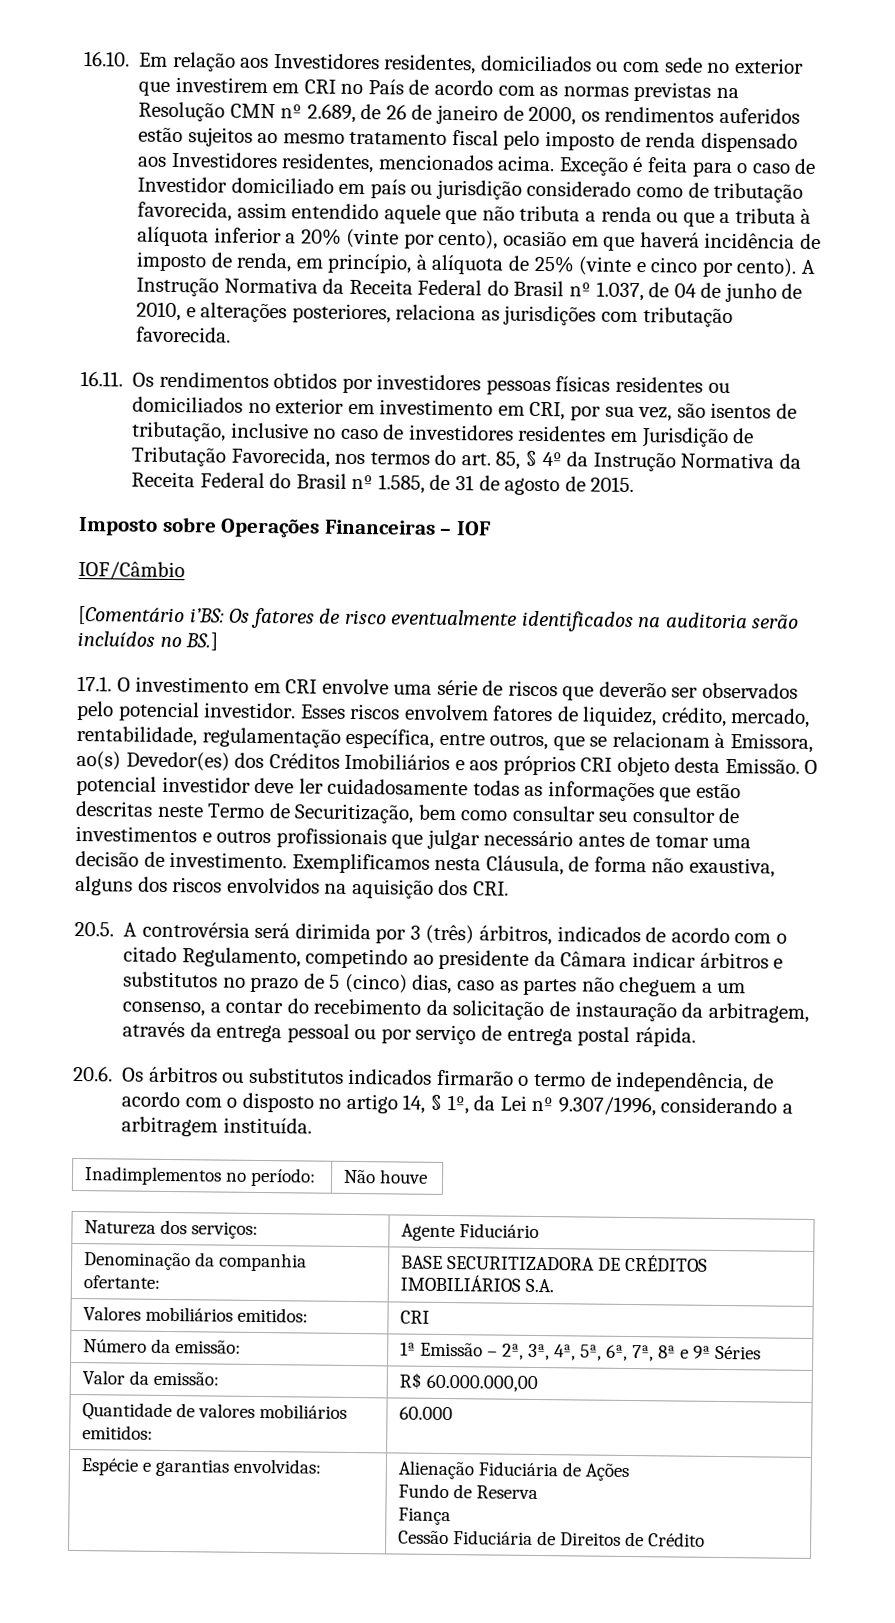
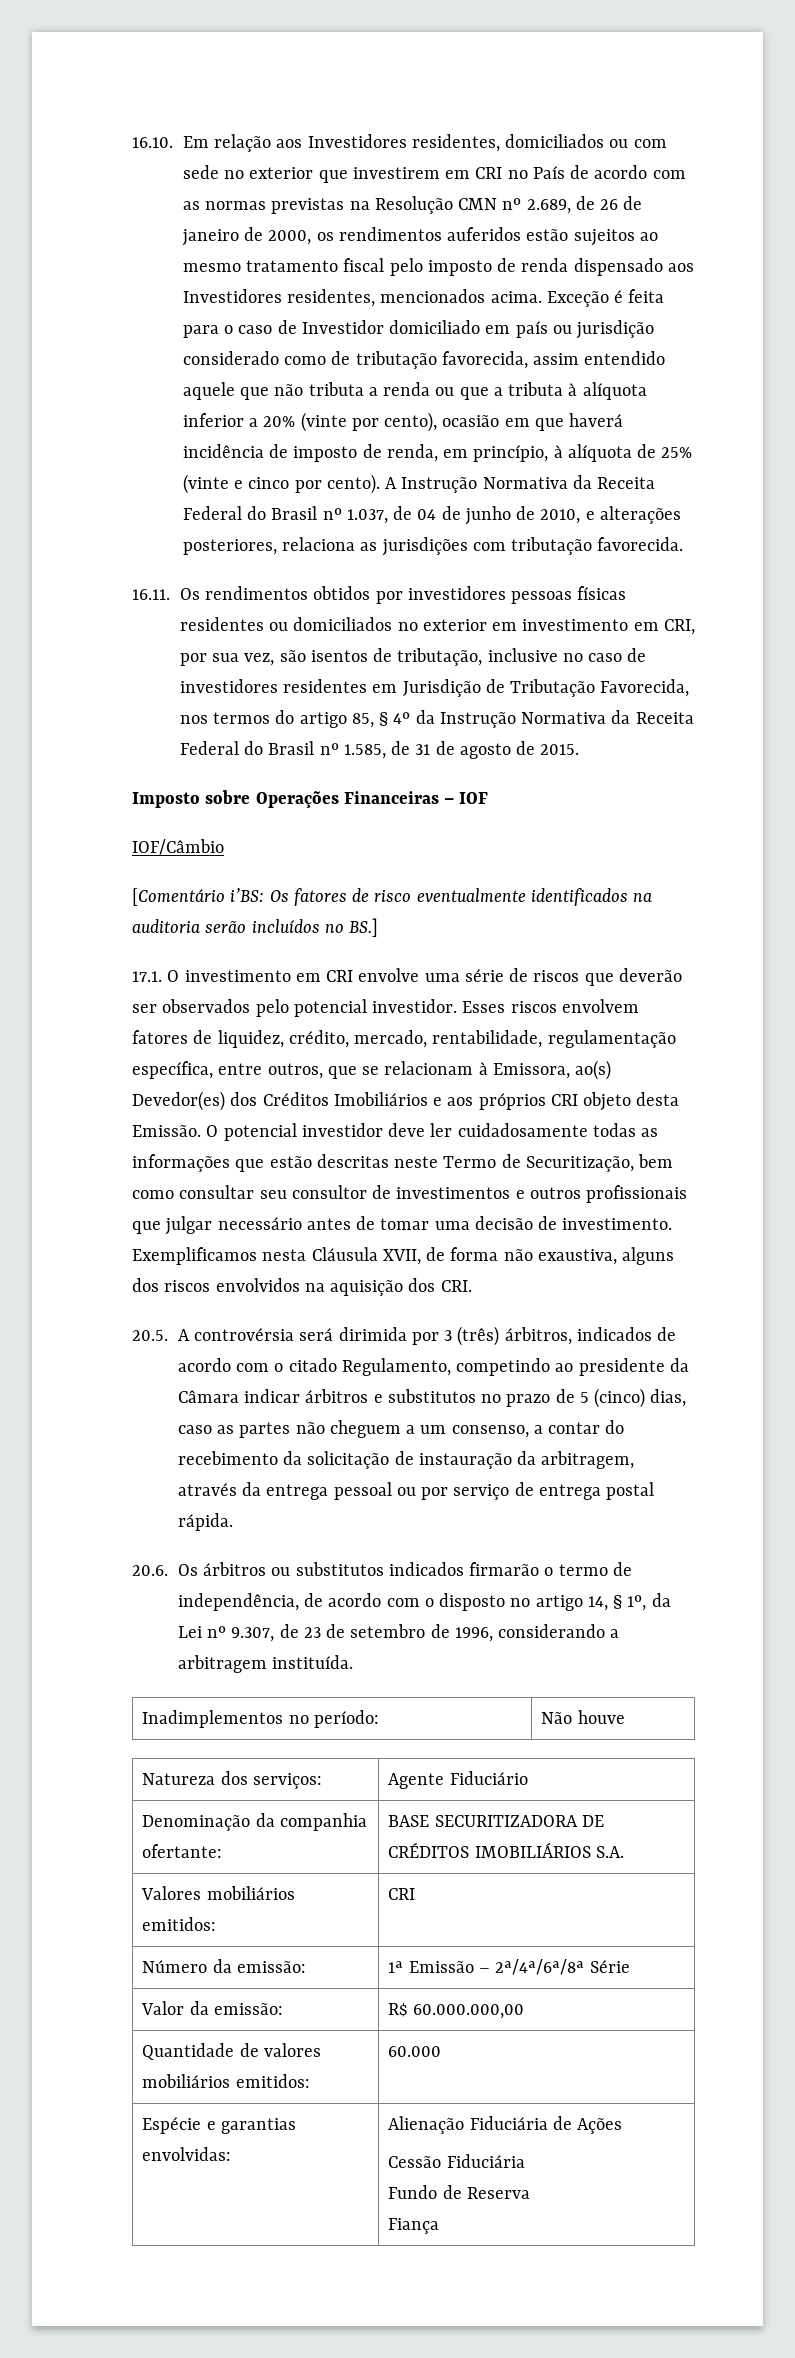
- 16.11. Os rendimentos obtidos por investidores pessoas físicas residentes ou domiciliados no exterior em investimento em CRI, por sua vez, são isentos de tributação, inclusive no caso de investidores residentes em Jurisdição de Tributação Favorecida, nos termos do art. 85, § 4º da Instrução Normativa da Receita Federal do Brasil nº 1.585, de 31 de agosto de 2015.
+ 16.11. Os rendimentos obtidos por investidores pessoas físicas residentes ou domiciliados no exterior em investimento em CRI, por sua vez, são isentos de tributação, inclusive no caso de investidores residentes em Jurisdição de Tributação Favorecida, nos termos do artigo 85, § 4º da Instrução Normativa da Receita Federal do Brasil nº 1.585, de 31 de agosto de 2015.
- Exemplificamos nesta Cláusula, de forma não exaustiva, alguns dos riscos envolvidos na aquisição dos CRI.
+ Exemplificamos nesta Cláusula XVII, de forma não exaustiva, alguns dos riscos envolvidos na aquisição dos CRI.
- 20.6. Os árbitros ou substitutos indicados firmarão o termo de independência, de acordo com o disposto no artigo 14, § 1º, da Lei nº 9.307/1996, considerando a arbitragem instituída.
+ 20.6. Os árbitros ou substitutos indicados firmarão o termo de independência, de acordo com o disposto no artigo 14, § 1º, da Lei nº 9.307, de 23 de setembro de 1996, considerando a arbitragem instituída.
- Número da emissão: | 1ª Emissão – 2ª, 3ª, 4ª, 5ª, 6ª, 7ª, 8ª e 9ª Séries
+ Número da emissão: | 1ª Emissão – 2ª/4ª/6ª/8ª Série
  Espécie e garantias envolvidas: | Alienação Fiduciária de Ações
+ Cessão Fiduciária
  Fundo de Reserva
  Fiança
- Cessão Fiduciária de Direitos de Crédito

